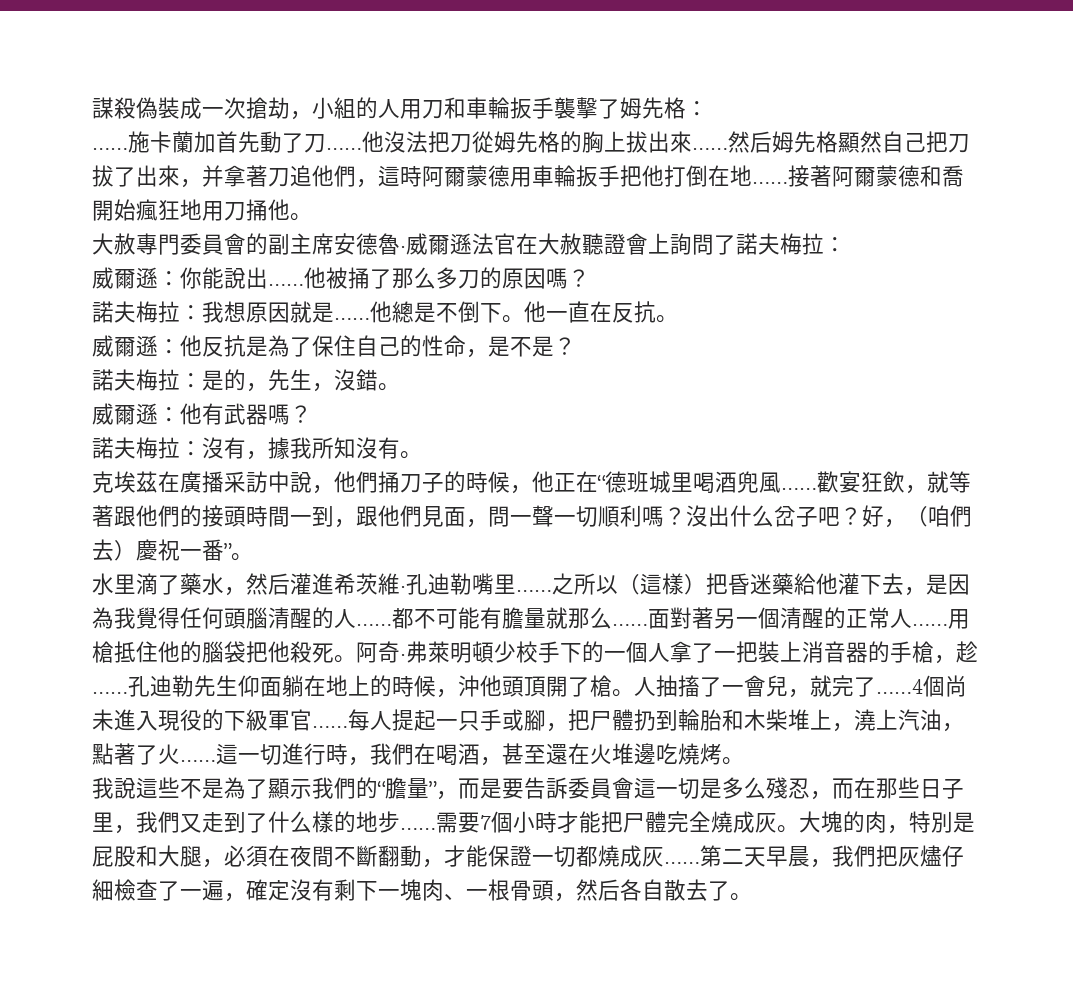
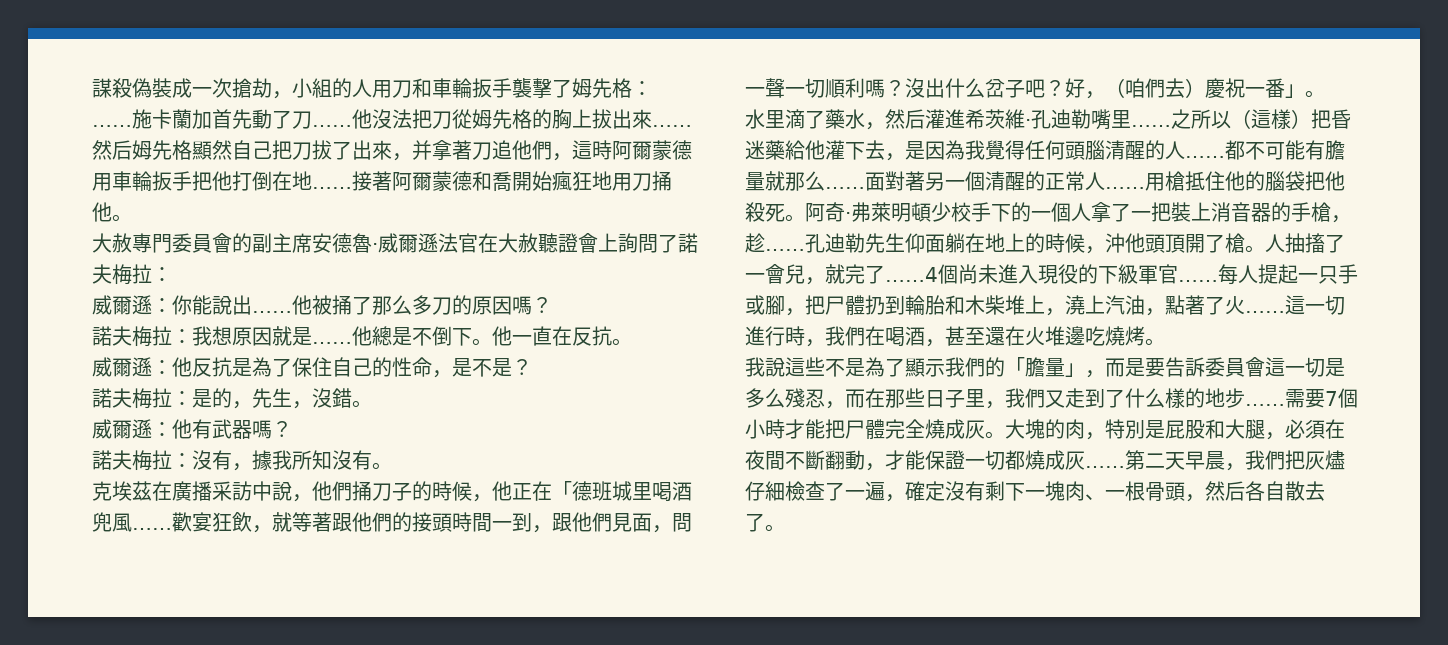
- 克埃茲在廣播采訪中說，他們捅刀子的時候，他正在“德班城里喝酒兜風……
+ 克埃茲在廣播采訪中說，他們捅刀子的時候，他正在「德班城里喝酒兜風……
- 好，（咱們去）慶祝一番”。
+ 好，（咱們去）慶祝一番」。
- 我說這些不是為了顯示我們的“膽量”，而是要告訴委員會這一切是多么殘忍，而在那些日子里，我們又走到了什么樣的地步……
+ 我說這些不是為了顯示我們的「膽量」，而是要告訴委員會這一切是多么殘忍，而在那些日子里，我們又走到了什么樣的地步……

